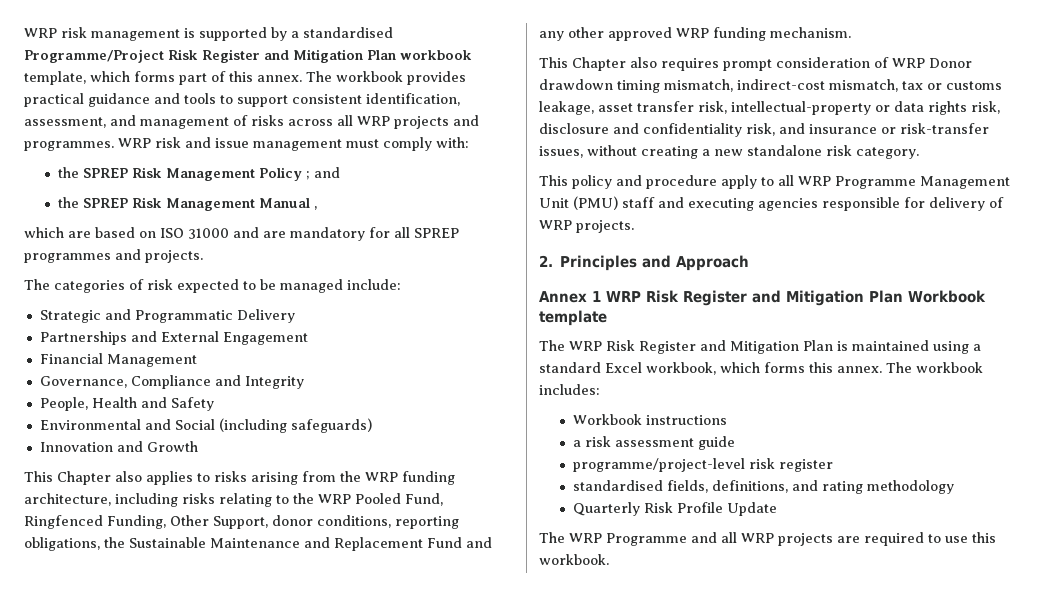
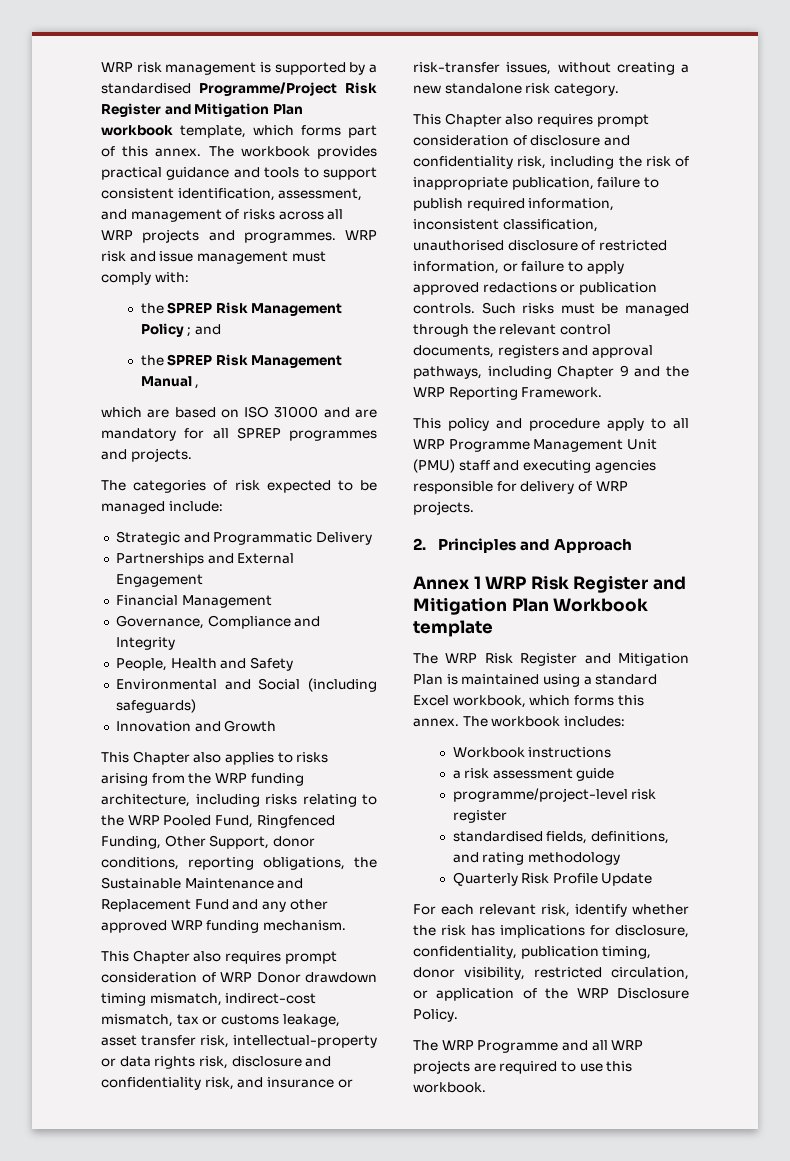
+ This Chapter also requires prompt consideration of disclosure and confidentiality risk, including the risk of inappropriate publication, failure to publish required information, inconsistent classification, unauthorised disclosure of restricted information, or failure to apply approved redactions or publication controls. Such risks must be managed through the relevant control documents, registers and approval pathways, including Chapter 9 and the WRP Reporting Framework.
+ For each relevant risk, identify whether the risk has implications for disclosure, confidentiality, publication timing, donor visibility, restricted circulation, or application of the WRP Disclosure Policy.

